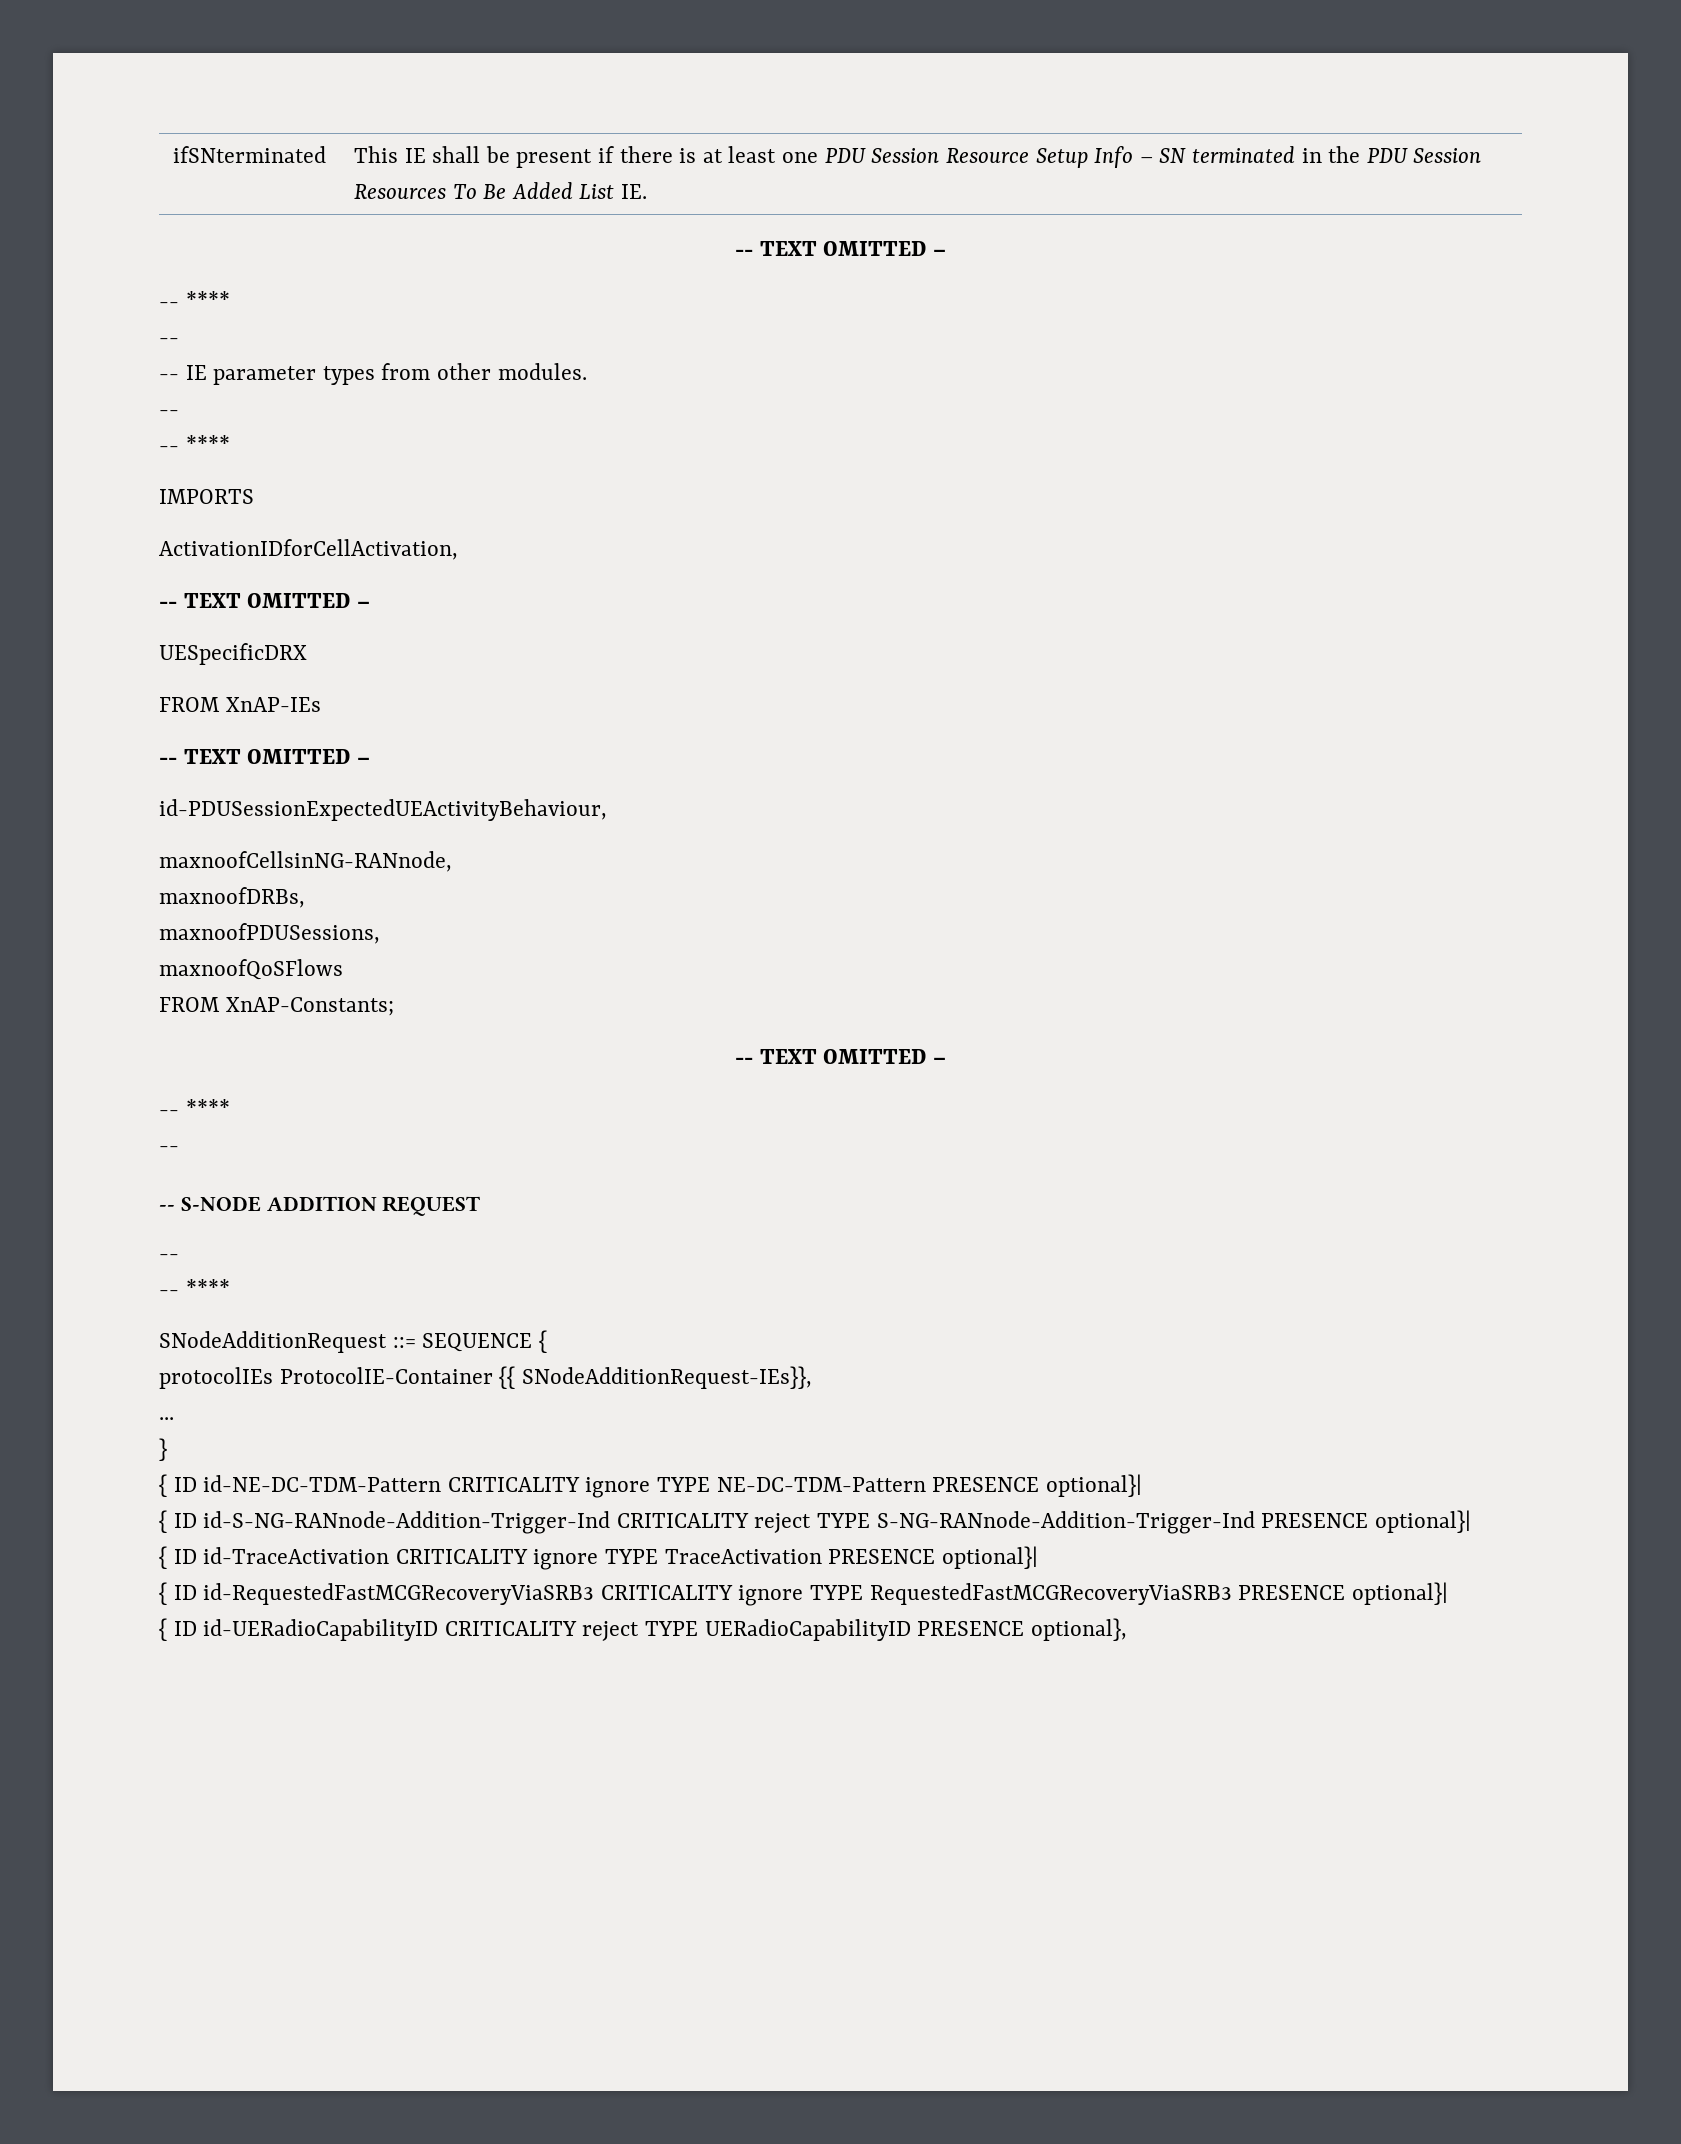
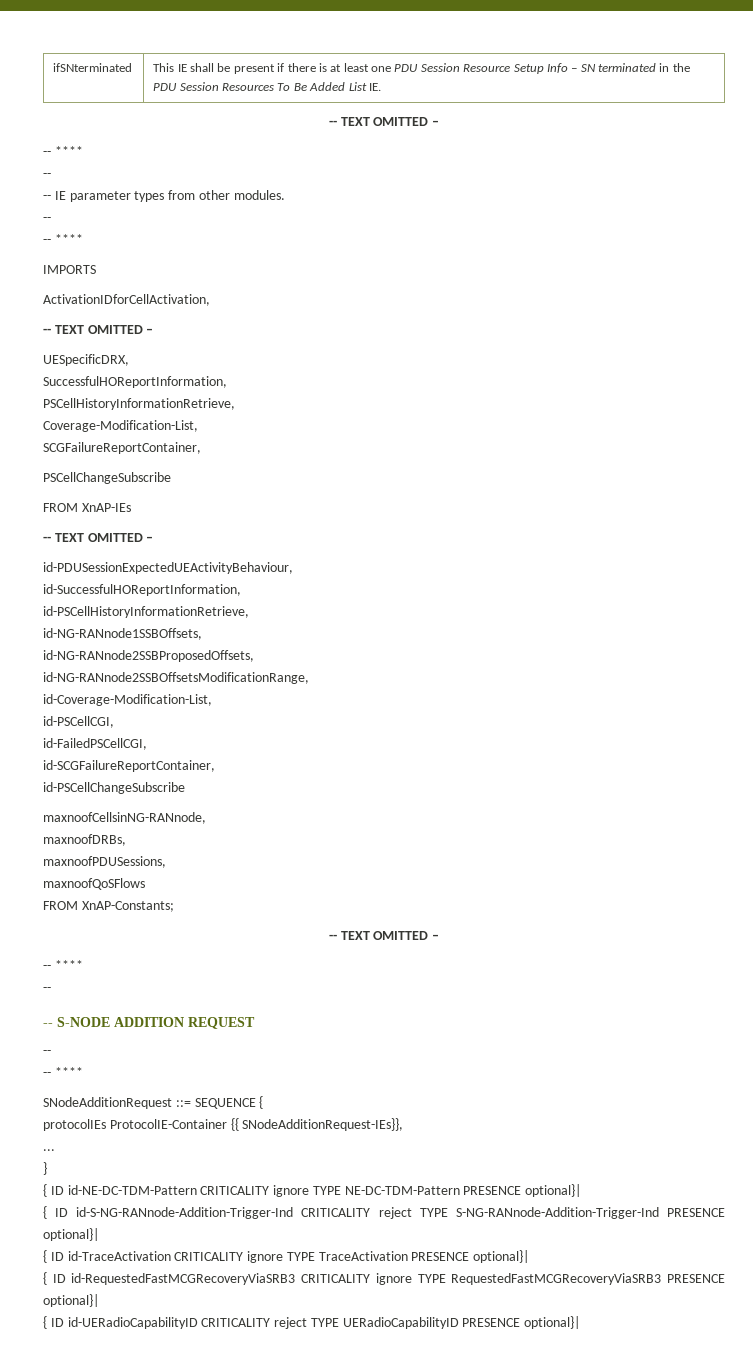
- UESpecificDRX
+ UESpecificDRX,
+ SuccessfulHOReportInformation,
+ PSCellHistoryInformationRetrieve,
+ Coverage-Modification-List,
+ SCGFailureReportContainer,
+ PSCellChangeSubscribe
+ id-SuccessfulHOReportInformation,
+ id-PSCellHistoryInformationRetrieve,
+ id-NG-RANnode1SSBOffsets,
+ id-NG-RANnode2SSBProposedOffsets,
+ id-NG-RANnode2SSBOffsetsModificationRange,
+ id-Coverage-Modification-List,
+ id-PSCellCGI,
+ id-FailedPSCellCGI,
+ id-SCGFailureReportContainer,
+ id-PSCellChangeSubscribe
- { ID id-UERadioCapabilityID CRITICALITY reject TYPE UERadioCapabilityID PRESENCE optional},
+ { ID id-UERadioCapabilityID CRITICALITY reject TYPE UERadioCapabilityID PRESENCE optional}|

